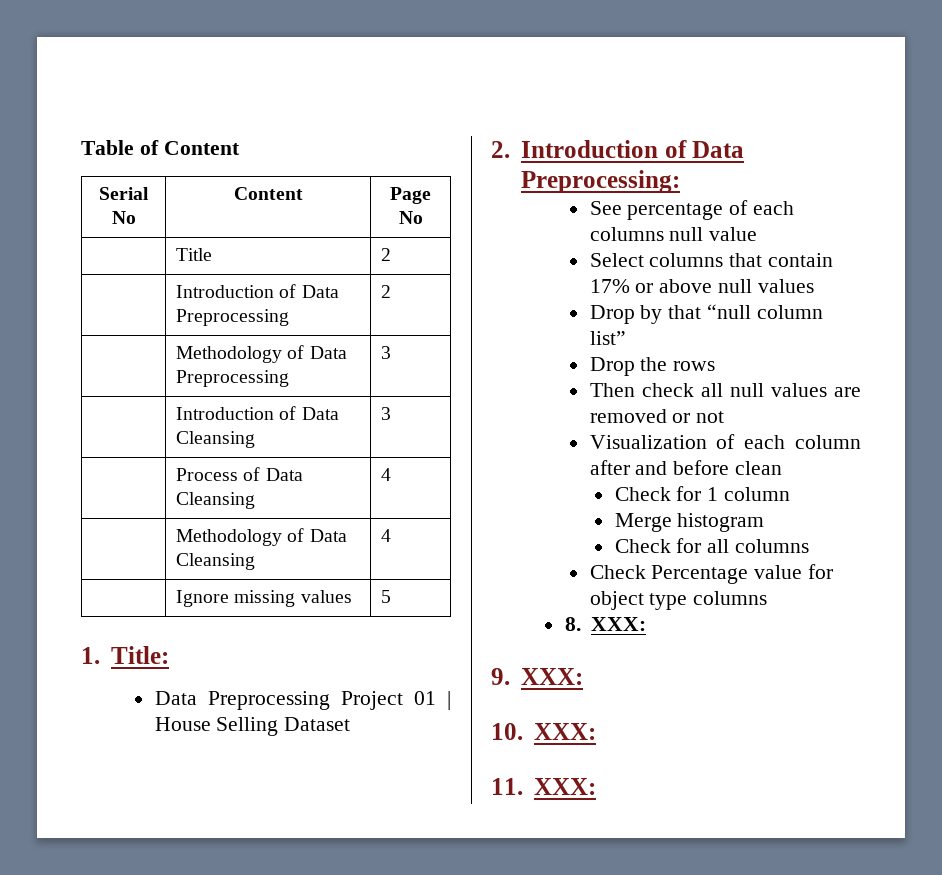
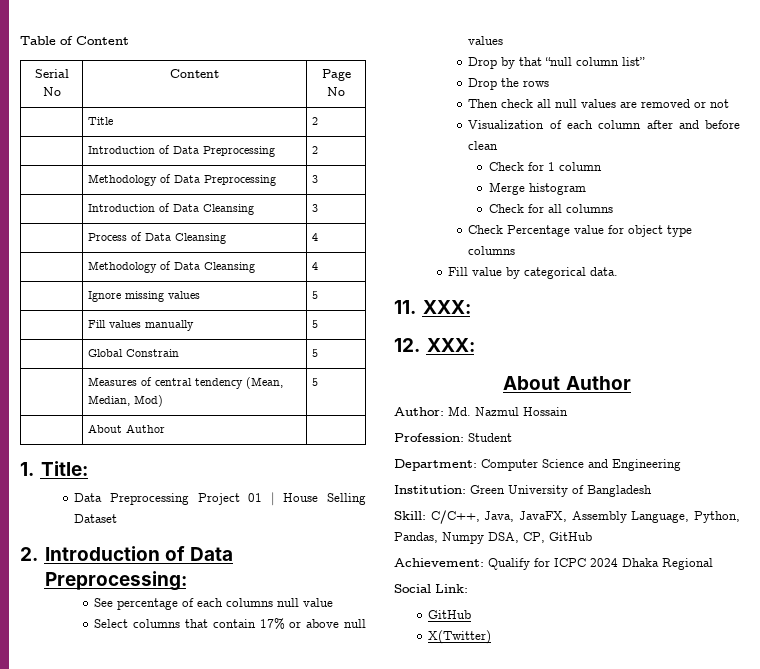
+ | Fill values manually | 5
+ | Global Constrain | 5
+ | Measures of central tendency (Mean, Median, Mod) | 5
+ | About Author |
- 8. XXX:
- 9. XXX:
- 10. XXX:
+ Fill value by categorical data.
  11. XXX:
+ 12. XXX:
+ About Author
+ Author: Md. Nazmul Hossain
+ Profession: Student
+ Department: Computer Science and Engineering
+ Institution: Green University of Bangladesh
+ Skill: C/C++, Java, JavaFX, Assembly Language, Python, Pandas, Numpy DSA, CP, GitHub
+ Achievement: Qualify for ICPC 2024 Dhaka Regional
+ Social Link:
+ GitHub
+ X(Twitter)

